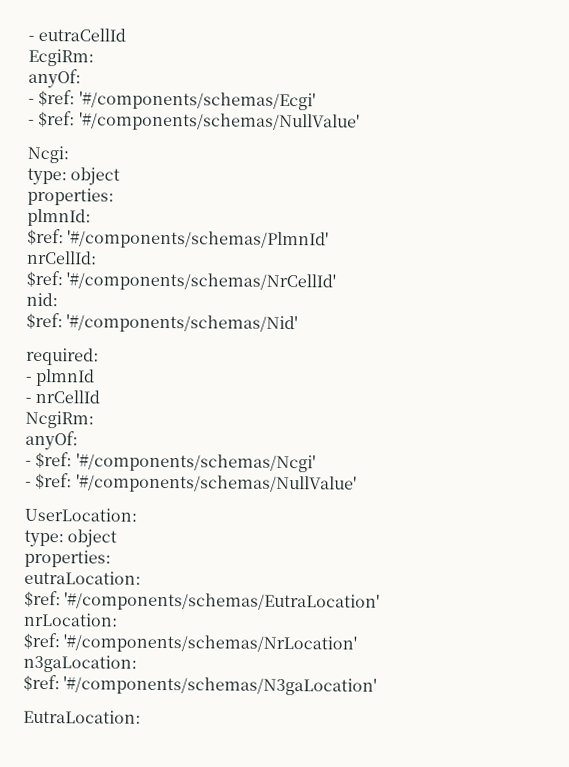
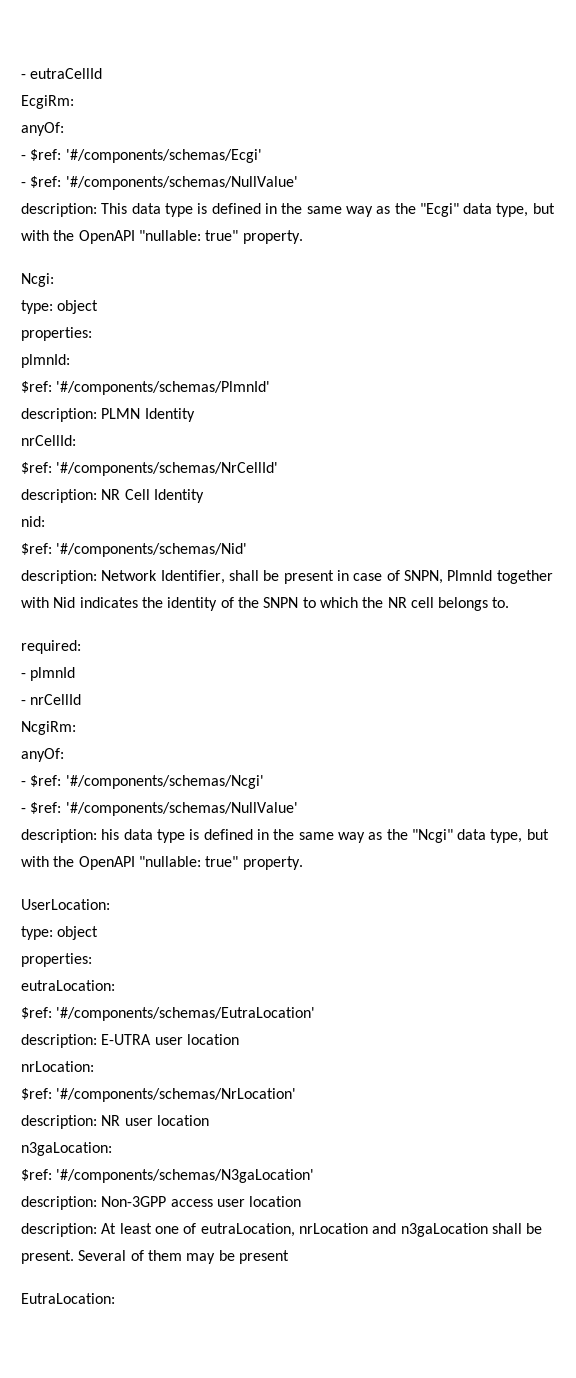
+ description: This data type is defined in the same way as the "Ecgi" data type, but with the OpenAPI "nullable: true" property.
+ description: PLMN Identity
+ description: NR Cell Identity
+ description: Network Identifier, shall be present in case of SNPN, PlmnId together with Nid indicates the identity of the SNPN to which the NR cell belongs to.
+ description: his data type is defined in the same way as the "Ncgi" data type, but with the OpenAPI "nullable: true" property.
+ description: E-UTRA user location
+ description: NR user location
+ description: Non-3GPP access user location
+ description: At least one of eutraLocation, nrLocation and n3gaLocation shall be present. Several of them may be present

